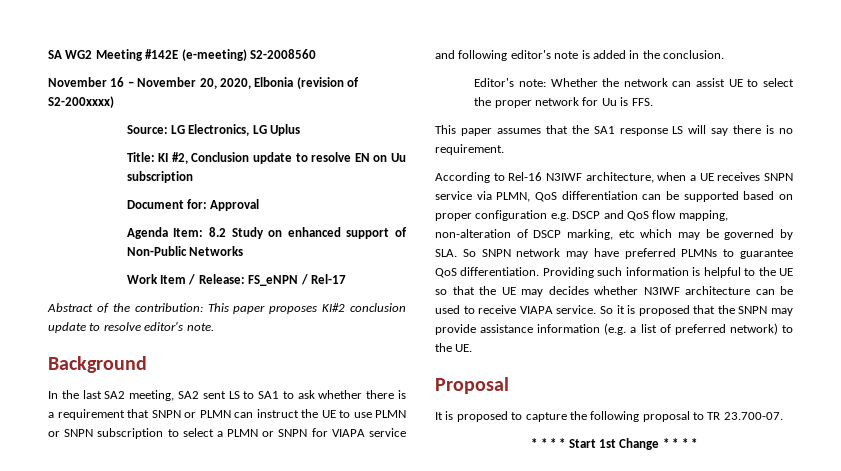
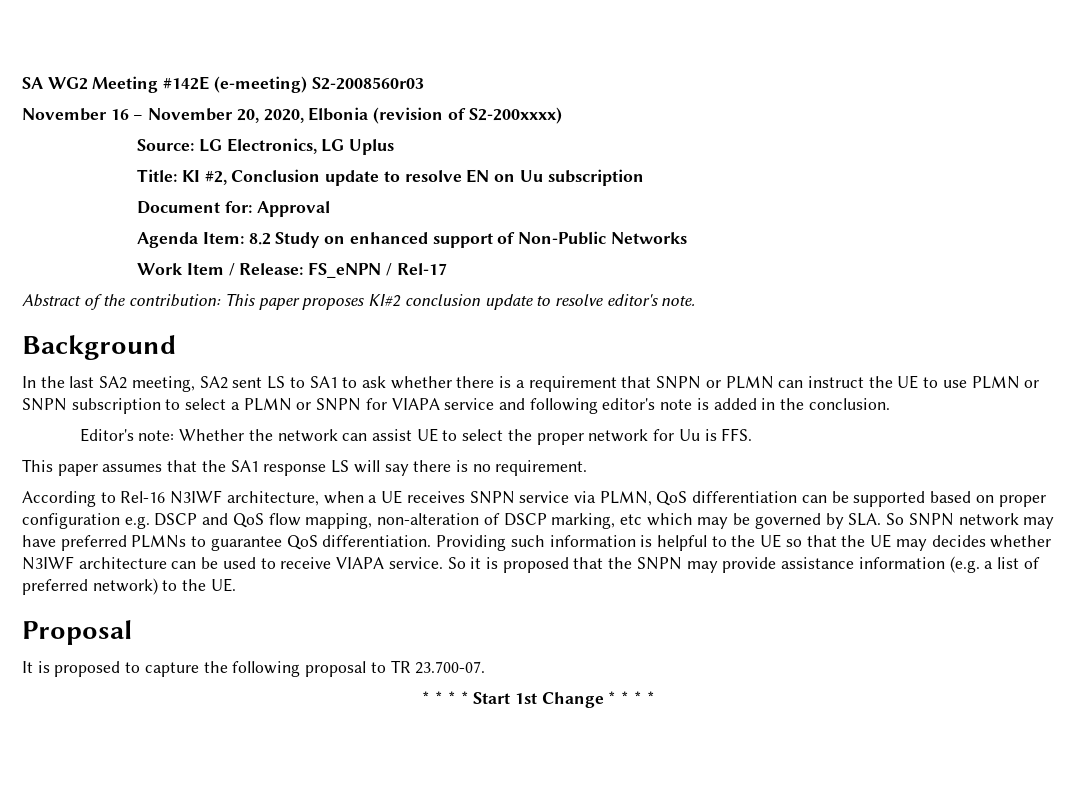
- SA WG2 Meeting #142E (e-meeting) S2-2008560
+ SA WG2 Meeting #142E (e-meeting) S2-2008560r03

